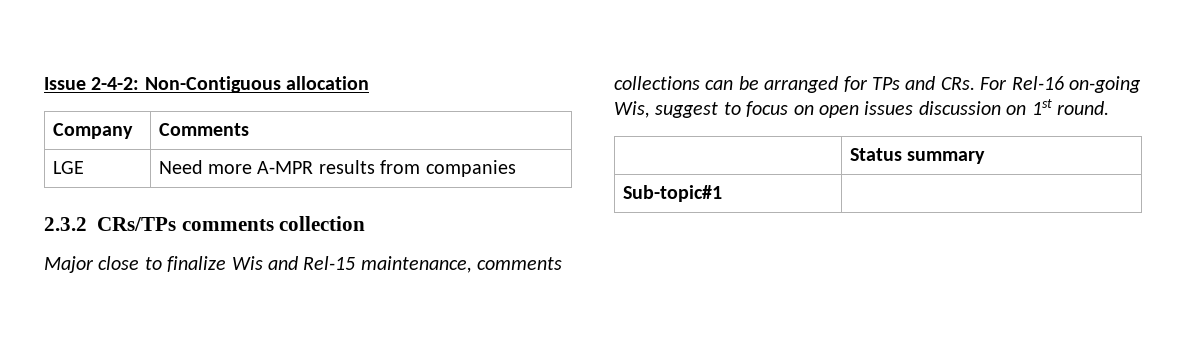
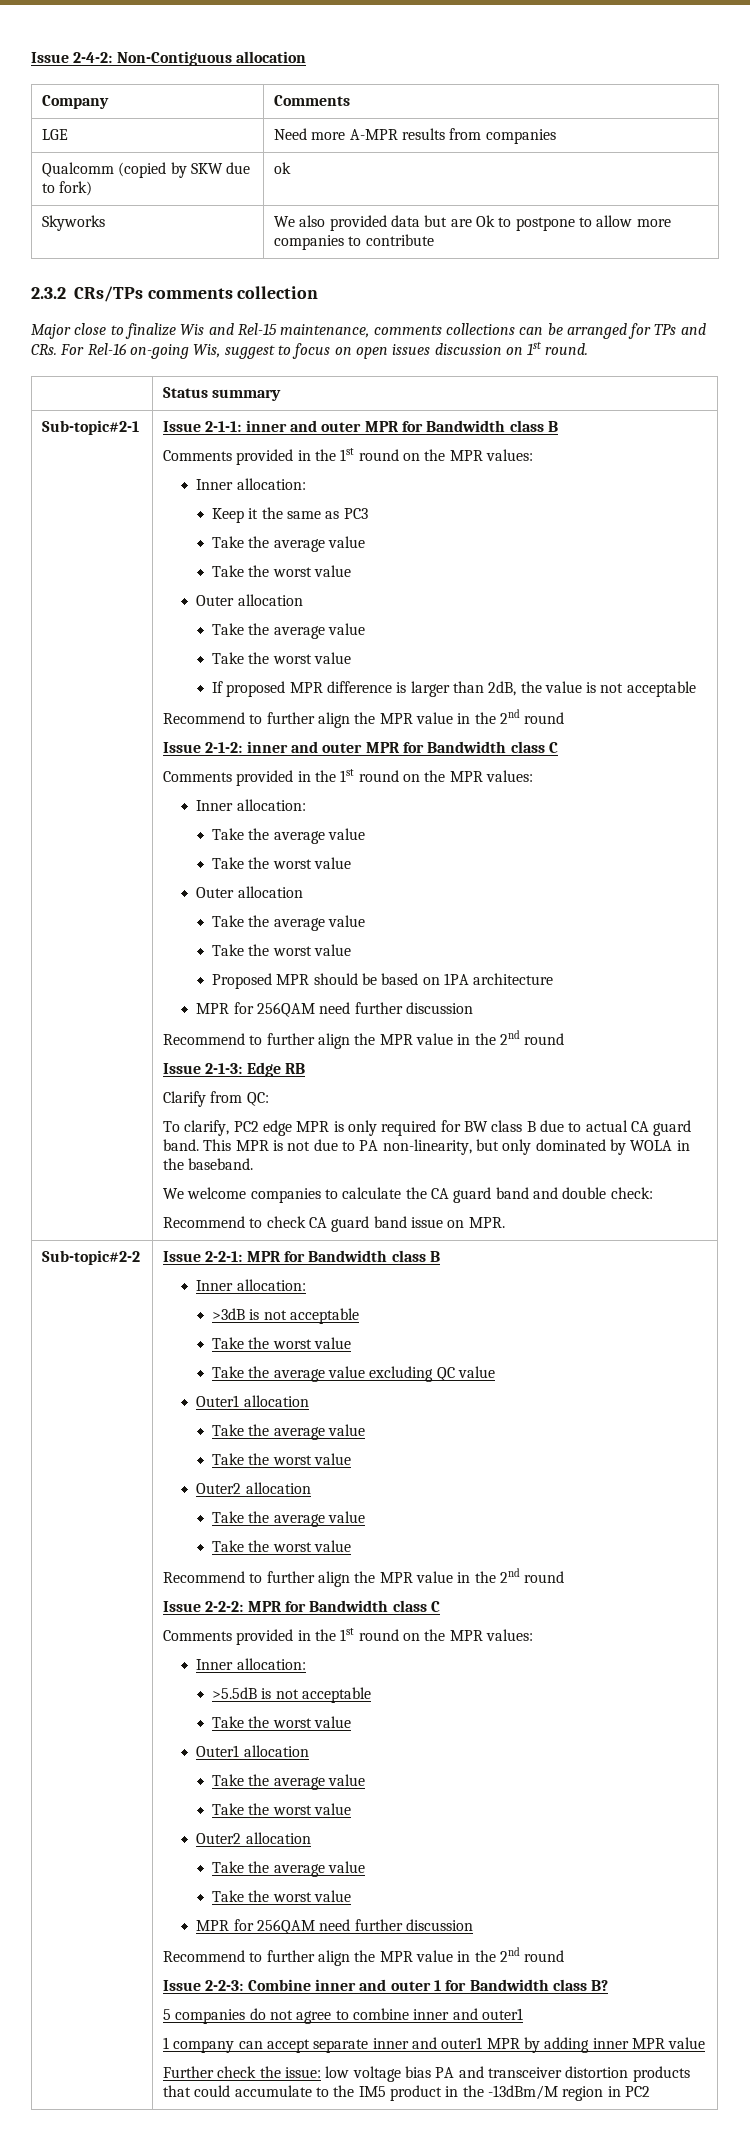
+ Qualcomm (copied by SKW due to fork) | ok
+ Skyworks | We also provided data but are Ok to postpone to allow more companies to contribute
- Sub-topic#1
+ Sub-topic#2-1 | Issue 2-1-1: inner and outer MPR for Bandwidth class B
+ Comments provided in the 1st round on the MPR values:
+ Inner allocation:
+ Keep it the same as PC3
+ Take the average value
+ Take the worst value
+ Outer allocation
+ Take the average value
+ Take the worst value
+ If proposed MPR difference is larger than 2dB, the value is not acceptable
+ Recommend to further align the MPR value in the 2nd round
+ Issue 2-1-2: inner and outer MPR for Bandwidth class C
+ Comments provided in the 1st round on the MPR values:
+ Inner allocation:
+ Take the average value
+ Take the worst value
+ Outer allocation
+ Take the average value
+ Take the worst value
+ Proposed MPR should be based on 1PA architecture
+ MPR for 256QAM need further discussion
+ Recommend to further align the MPR value in the 2nd round
+ Issue 2-1-3: Edge RB
+ Clarify from QC:
+ To clarify, PC2 edge MPR is only required for BW class B due to actual CA guard band. This MPR is not due to PA non-linearity, but only dominated by WOLA in the baseband.
+ We welcome companies to calculate the CA guard band and double check:
+ Recommend to check CA guard band issue on MPR.
+ Sub-topic#2-2 | Issue 2-2-1: MPR for Bandwidth class B
+ Inner allocation:
+ >3dB is not acceptable
+ Take the worst value
+ Take the average value excluding QC value
+ Outer1 allocation
+ Take the average value
+ Take the worst value
+ Outer2 allocation
+ Take the average value
+ Take the worst value
+ Recommend to further align the MPR value in the 2nd round
+ Issue 2-2-2: MPR for Bandwidth class C
+ Comments provided in the 1st round on the MPR values:
+ Inner allocation:
+ >5.5dB is not acceptable
+ Take the worst value
+ Outer1 allocation
+ Take the average value
+ Take the worst value
+ Outer2 allocation
+ Take the average value
+ Take the worst value
+ MPR for 256QAM need further discussion
+ Recommend to further align the MPR value in the 2nd round
+ Issue 2-2-3: Combine inner and outer 1 for Bandwidth class B?
+ 5 companies do not agree to combine inner and outer1
+ 1 company can accept separate inner and outer1 MPR by adding inner MPR value
+ Further check the issue: low voltage bias PA and transceiver distortion products that could accumulate to the IM5 product in the -13dBm/M region in PC2

